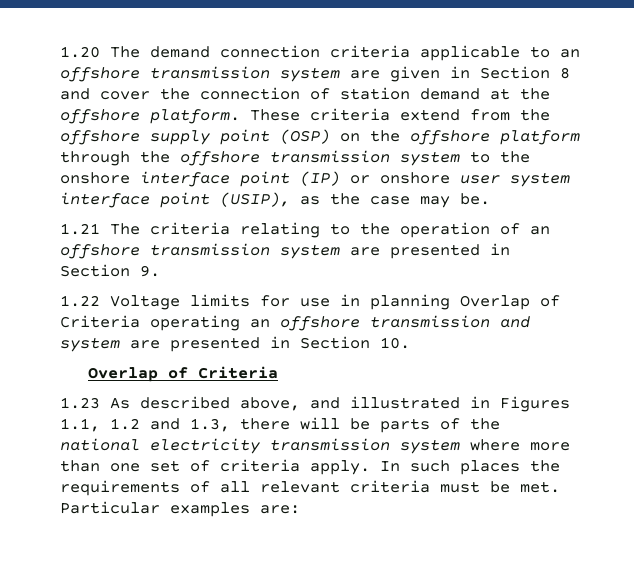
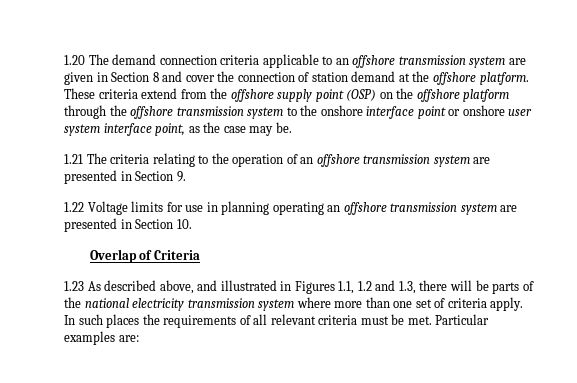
- These criteria extend from the offshore supply point (OSP) on the offshore platform through the offshore transmission system to the onshore interface point (IP) or onshore user system interface point (USIP), as the case may be.
+ These criteria extend from the offshore supply point (OSP) on the offshore platform through the offshore transmission system to the onshore interface point or onshore user system interface point, as the case may be.
- 1.22 Voltage limits for use in planning Overlap of Criteria operating an offshore transmission and system are presented in Section 10.
+ 1.22 Voltage limits for use in planning operating an offshore transmission system are presented in Section 10.

